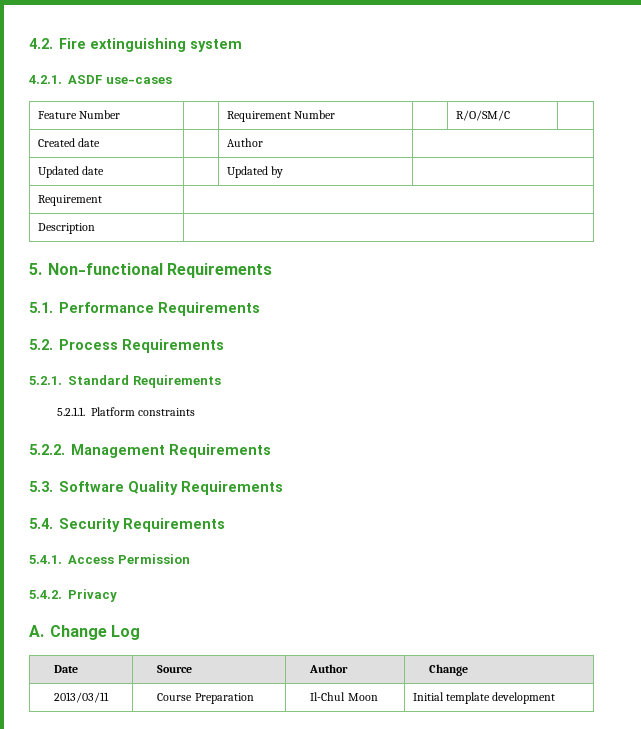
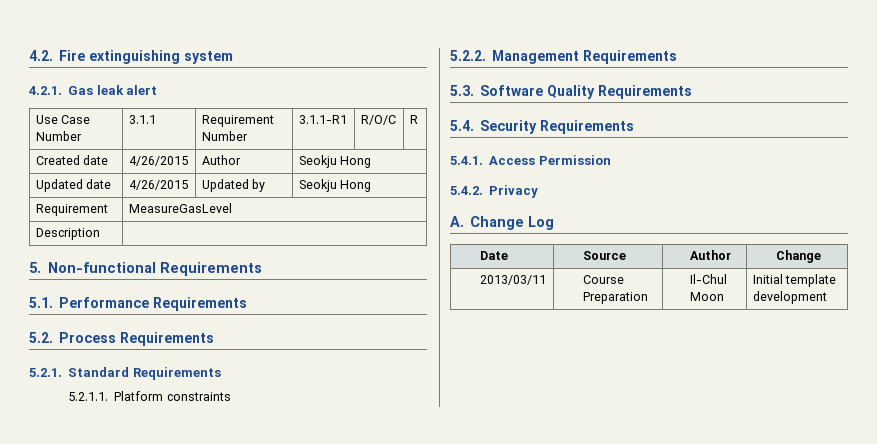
- 4.2.1. ASDF use-cases
- Feature Number | | Requirement Number | | R/O/SM/C |
+ 4.2.1. Gas leak alert
+ Use Case Number | 3.1.1 | Requirement Number | 3.1.1-R1 | R/O/C | R
- Created date | | Author |
+ Created date | 4/26/2015 | Author | Seokju Hong
- Updated date | | Updated by |
+ Updated date | 4/26/2015 | Updated by | Seokju Hong
- Requirement |
+ Requirement | MeasureGasLevel

